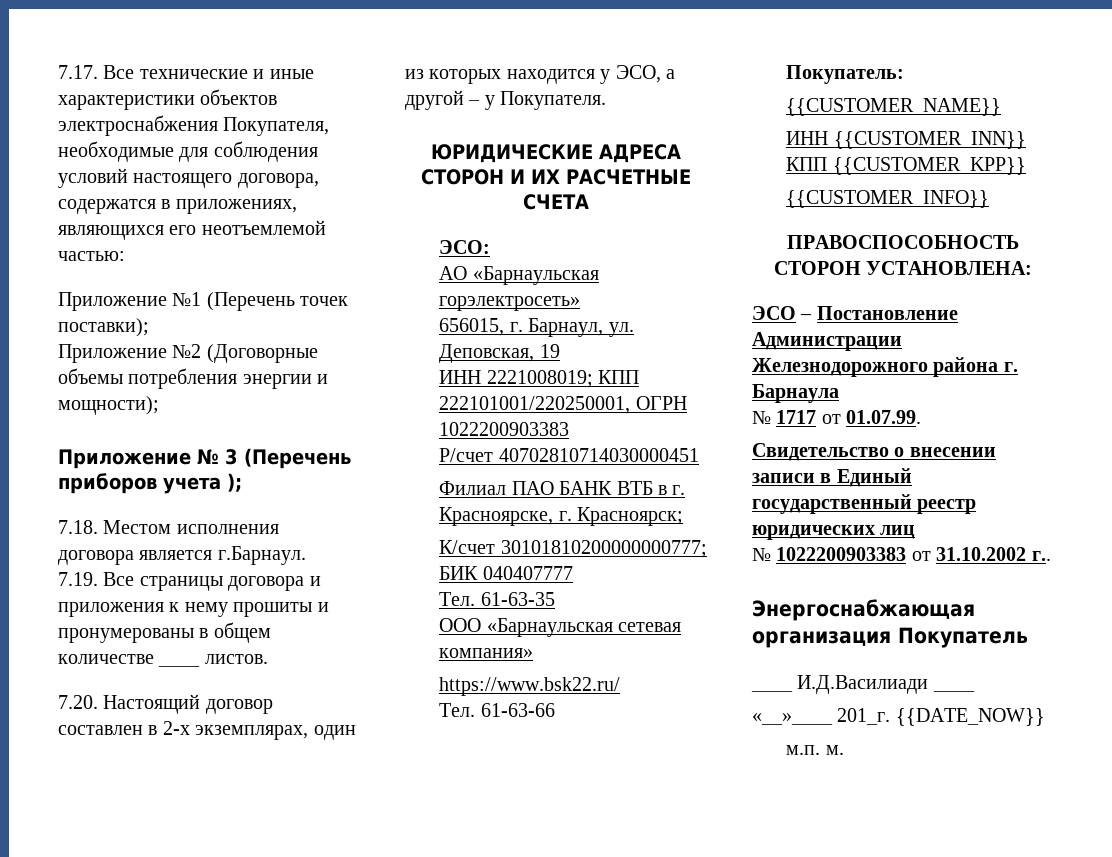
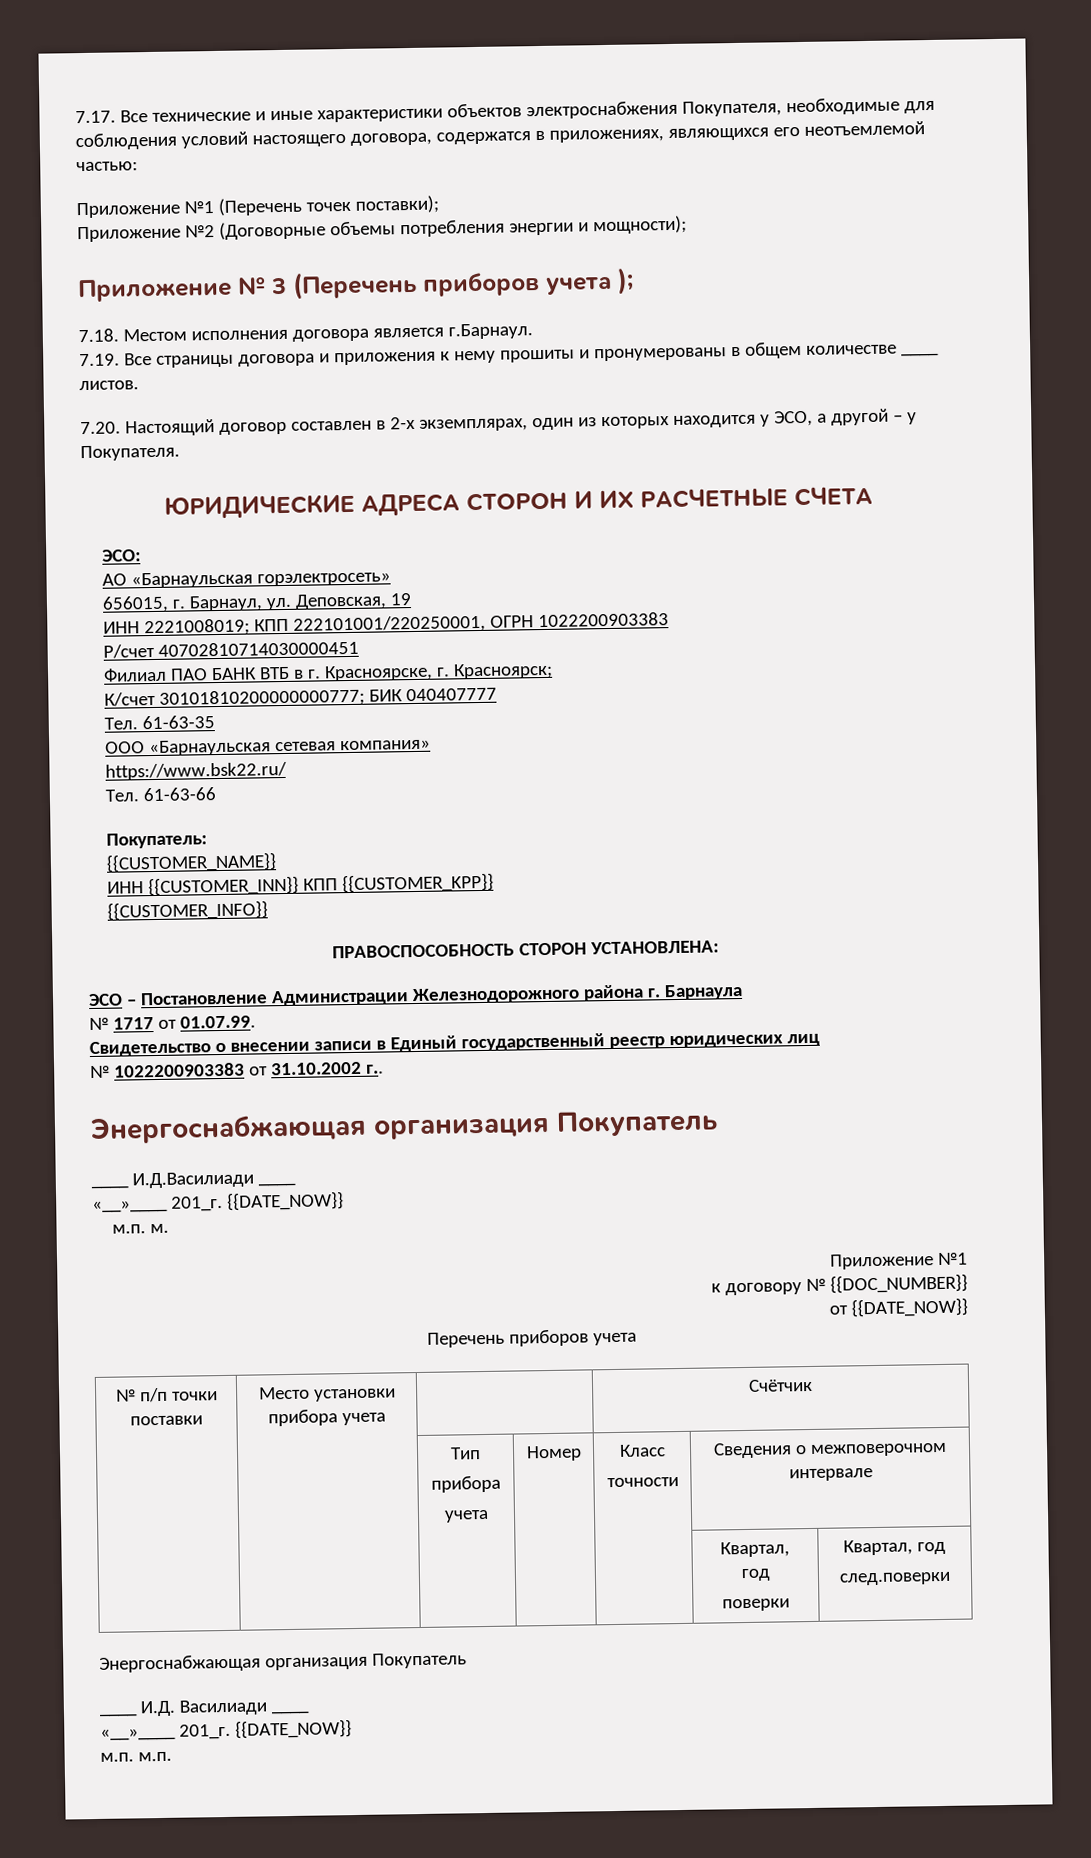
  м.п. м.
+ Приложение №1
+ к договору № {{DOC_NUMBER}}
+ от {{DATE_NOW}}
+ Перечень приборов учета
+ № п/п точки поставки | Место установки прибора учета | | Счётчик
+ | | Тип
+ прибора
+ учета | Номер | Класс
+ точности | Сведения о межповерочном интервале
+ | | | | | Квартал, год
+ поверки | Квартал, год
+ след.поверки
+ Энергоснабжающая организация Покупатель
+ ____ И.Д. Василиади ____
+ «__»____ 201_г. {{DATE_NOW}}
+ м.п. м.п.

